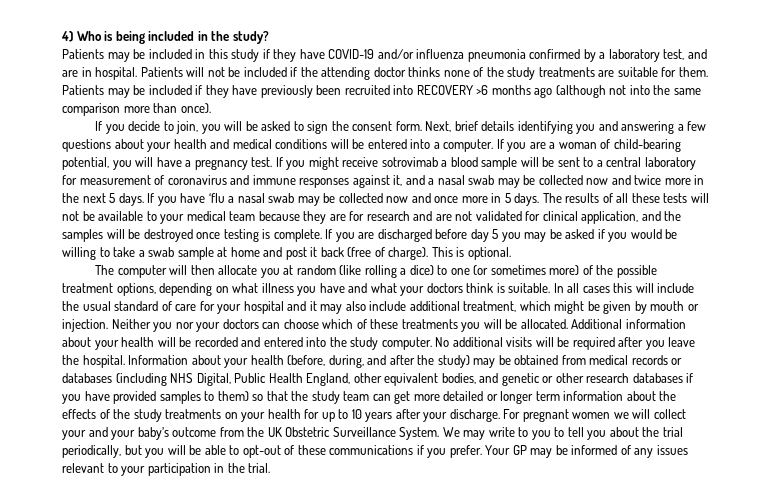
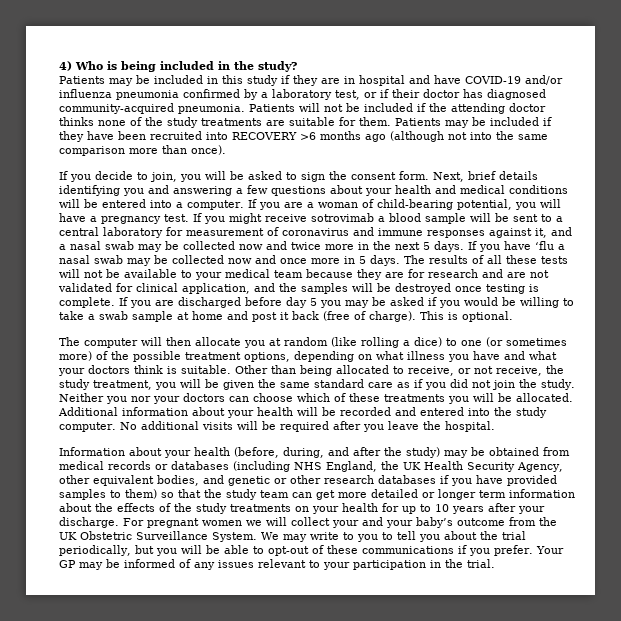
- Patients may be included in this study if they have COVID-19 and/or influenza pneumonia confirmed by a laboratory test, and are in hospital.
+ Patients may be included in this study if they are in hospital and have COVID-19 and/or influenza pneumonia confirmed by a laboratory test, or if their doctor has diagnosed community-acquired pneumonia.
- Patients may be included if they have previously been recruited into RECOVERY >6 months ago (although not into the same comparison more than once).
+ Patients may be included if they have been recruited into RECOVERY >6 months ago (although not into the same comparison more than once).
- In all cases this will include the usual standard of care for your hospital and it may also include additional treatment, which might be given by mouth or injection.
+ Other than being allocated to receive, or not receive, the study treatment, you will be given the same standard care as if you did not join the study.
- No additional visits will be required after you leave the hospital. Information about your health (before, during, and after the study) may be obtained from medical records or databases (including NHS Digital, Public Health England, other equivalent bodies, and genetic or other research databases if you have provided samples to them) so that the study team can get more detailed or longer term information about the effects of the study treatments on your health for up to 10 years after your discharge.
+ No additional visits will be required after you leave the hospital.
+ Information about your health (before, during, and after the study) may be obtained from medical records or databases (including NHS England, the UK Health Security Agency, other equivalent bodies, and genetic or other research databases if you have provided samples to them) so that the study team can get more detailed or longer term information about the effects of the study treatments on your health for up to 10 years after your discharge.

